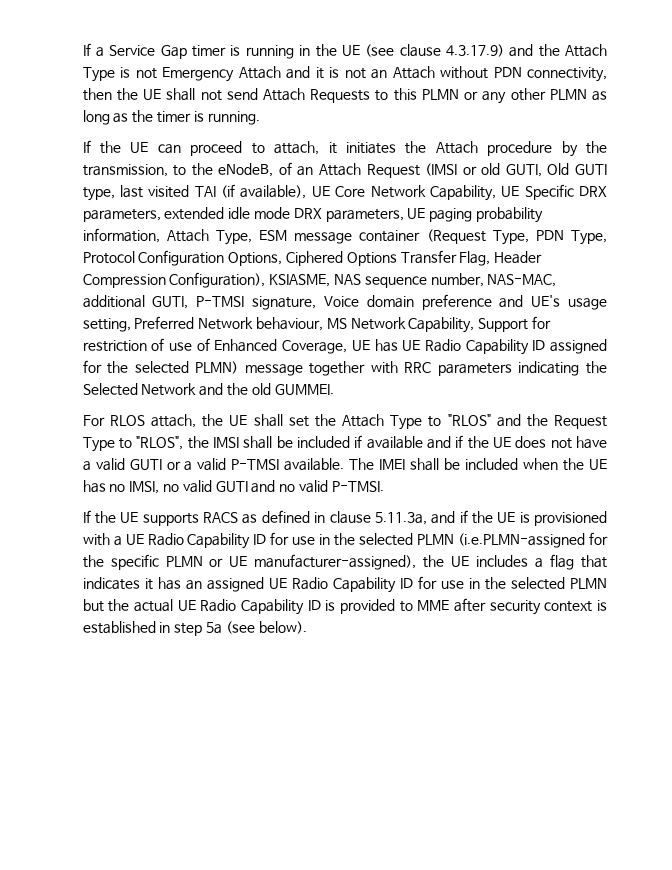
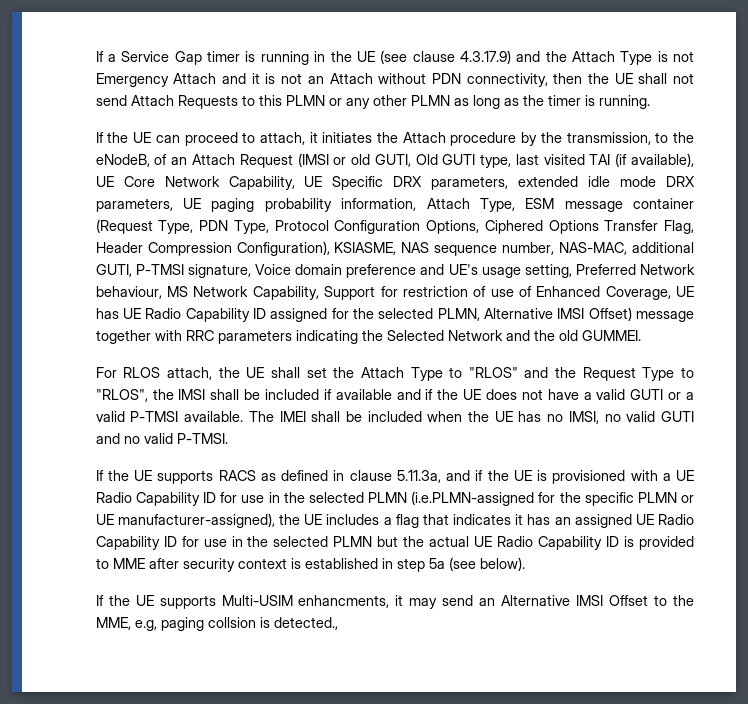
- If the UE can proceed to attach, it initiates the Attach procedure by the transmission, to the eNodeB, of an Attach Request (IMSI or old GUTI, Old GUTI type, last visited TAI (if available), UE Core Network Capability, UE Specific DRX parameters, extended idle mode DRX parameters, UE paging probability information, Attach Type, ESM message container (Request Type, PDN Type, Protocol Configuration Options, Ciphered Options Transfer Flag, Header Compression Configuration), KSIASME, NAS sequence number, NAS-MAC, additional GUTI, P-TMSI signature, Voice domain preference and UE's usage setting, Preferred Network behaviour, MS Network Capability, Support for restriction of use of Enhanced Coverage, UE has UE Radio Capability ID assigned for the selected PLMN) message together with RRC parameters indicating the Selected Network and the old GUMMEI.
+ If the UE can proceed to attach, it initiates the Attach procedure by the transmission, to the eNodeB, of an Attach Request (IMSI or old GUTI, Old GUTI type, last visited TAI (if available), UE Core Network Capability, UE Specific DRX parameters, extended idle mode DRX parameters, UE paging probability information, Attach Type, ESM message container (Request Type, PDN Type, Protocol Configuration Options, Ciphered Options Transfer Flag, Header Compression Configuration), KSIASME, NAS sequence number, NAS-MAC, additional GUTI, P-TMSI signature, Voice domain preference and UE's usage setting, Preferred Network behaviour, MS Network Capability, Support for restriction of use of Enhanced Coverage, UE has UE Radio Capability ID assigned for the selected PLMN, Alternative IMSI Offset) message together with RRC parameters indicating the Selected Network and the old GUMMEI.
+ If the UE supports Multi-USIM enhancments, it may send an Alternative IMSI Offset to the MME, e.g, paging collsion is detected.,

